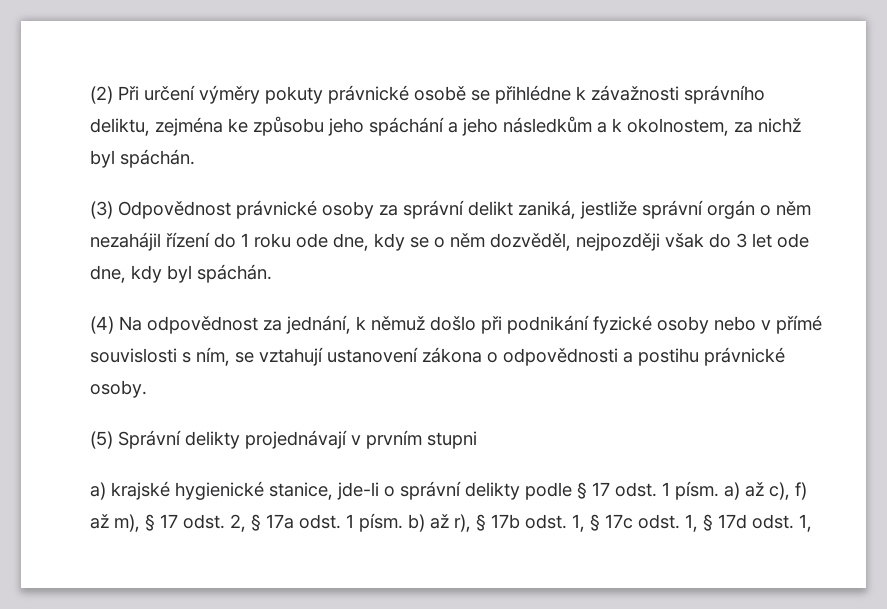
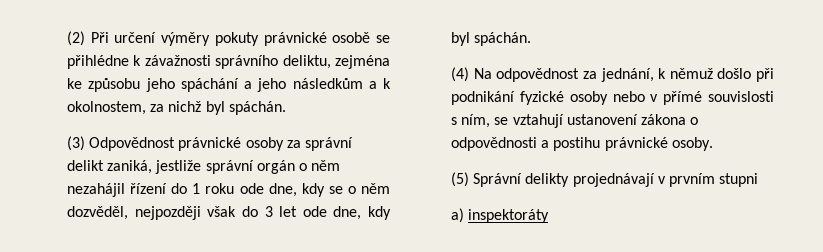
- a) krajské hygienické stanice, jde-li o správní delikty podle § 17 odst. 1 písm. a) až c), f) až m), § 17 odst. 2, § 17a odst. 1 písm. b) až r), § 17b odst. 1, § 17c odst. 1, § 17d odst. 1,
+ a) inspektoráty

